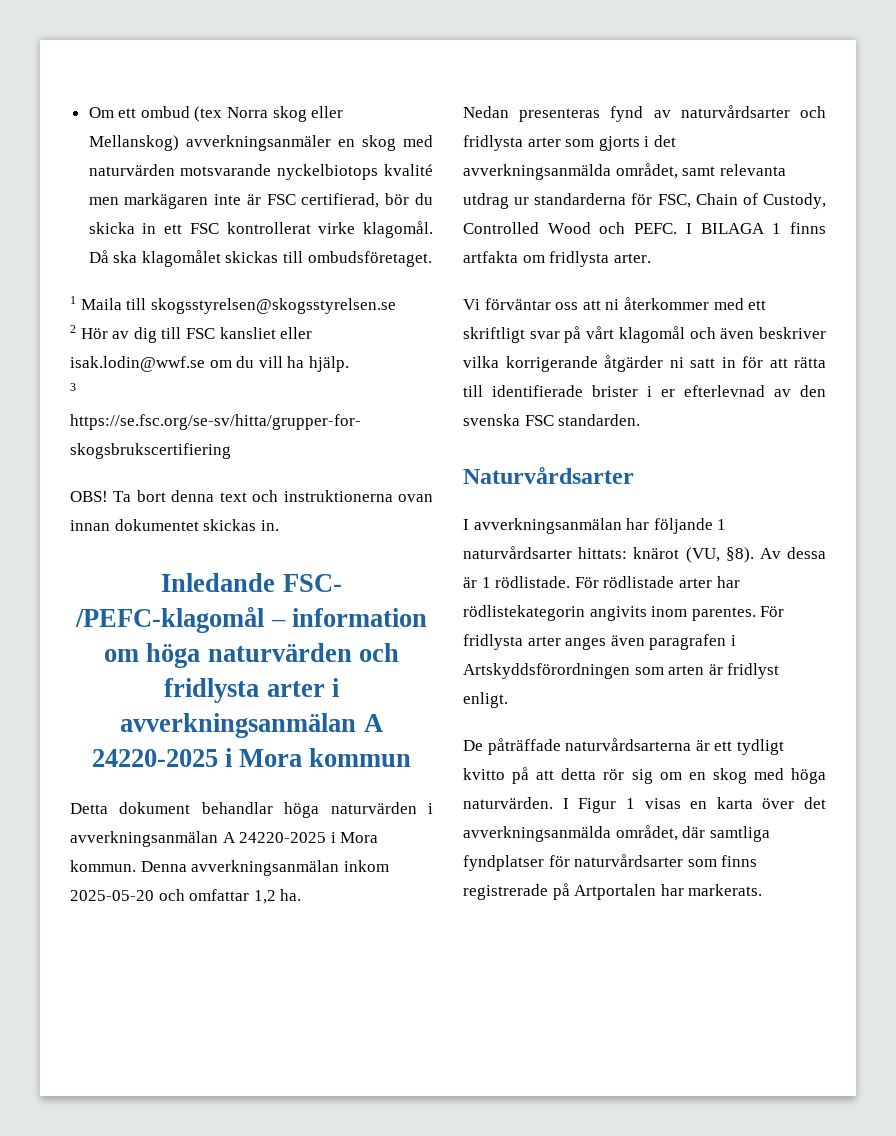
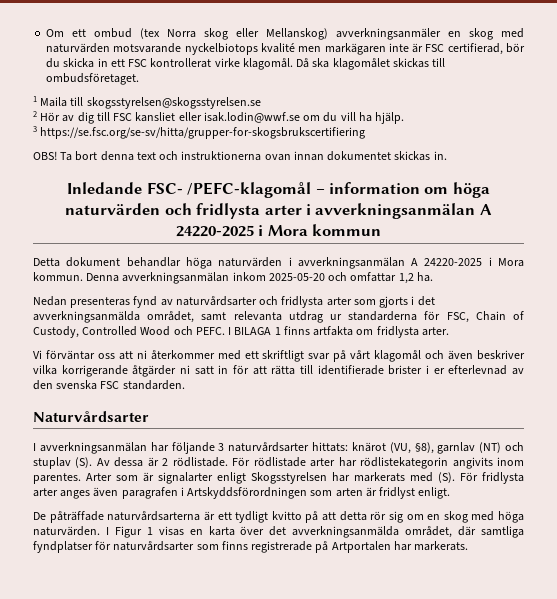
- I avverkningsanmälan har följande 1 naturvårdsarter hittats: knärot (VU, §8). Av dessa är 1 rödlistade.
+ I avverkningsanmälan har följande 3 naturvårdsarter hittats: knärot (VU, §8), garnlav (NT) och stuplav (S). Av dessa är 2 rödlistade.
- För fridlysta arter anges även paragrafen i Artskyddsförordningen som arten är fridlyst enligt.
+ Arter som är signalarter enligt Skogsstyrelsen har markerats med (S). För fridlysta arter anges även paragrafen i Artskyddsförordningen som arten är fridlyst enligt.

